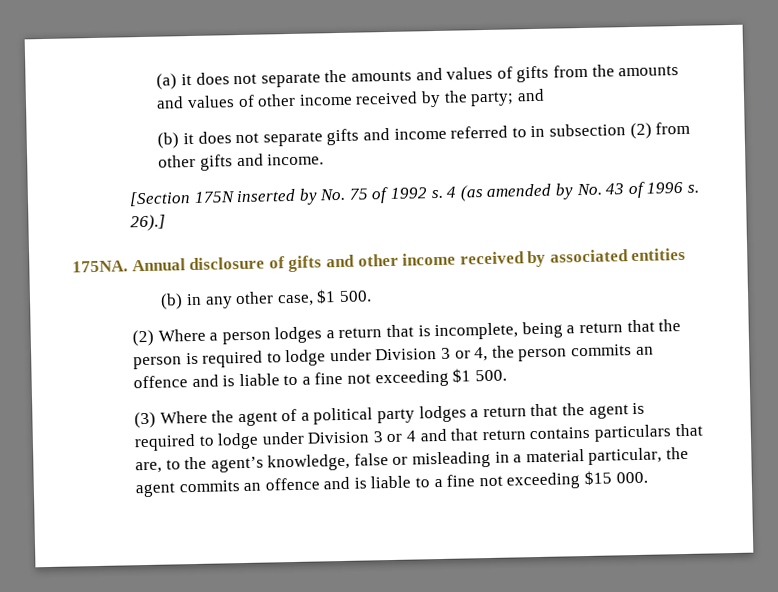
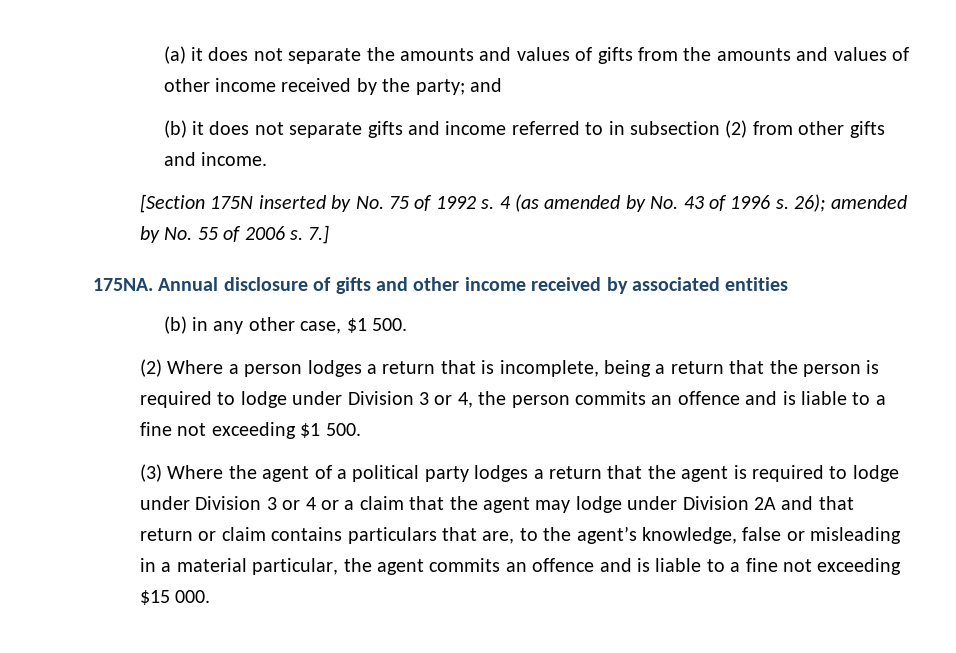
- 26).]
+ 26); amended by No. 55 of 2006 s. 7.]
- (3) Where the agent of a political party lodges a return that the agent is required to lodge under Division 3 or 4 and that return contains particulars that are, to the agent’s knowledge, false or misleading in a material particular, the agent commits an offence and is liable to a fine not exceeding $15 000.
+ (3) Where the agent of a political party lodges a return that the agent is required to lodge under Division 3 or 4 or a claim that the agent may lodge under Division 2A and that return or claim contains particulars that are, to the agent’s knowledge, false or misleading in a material particular, the agent commits an offence and is liable to a fine not exceeding $15 000.

